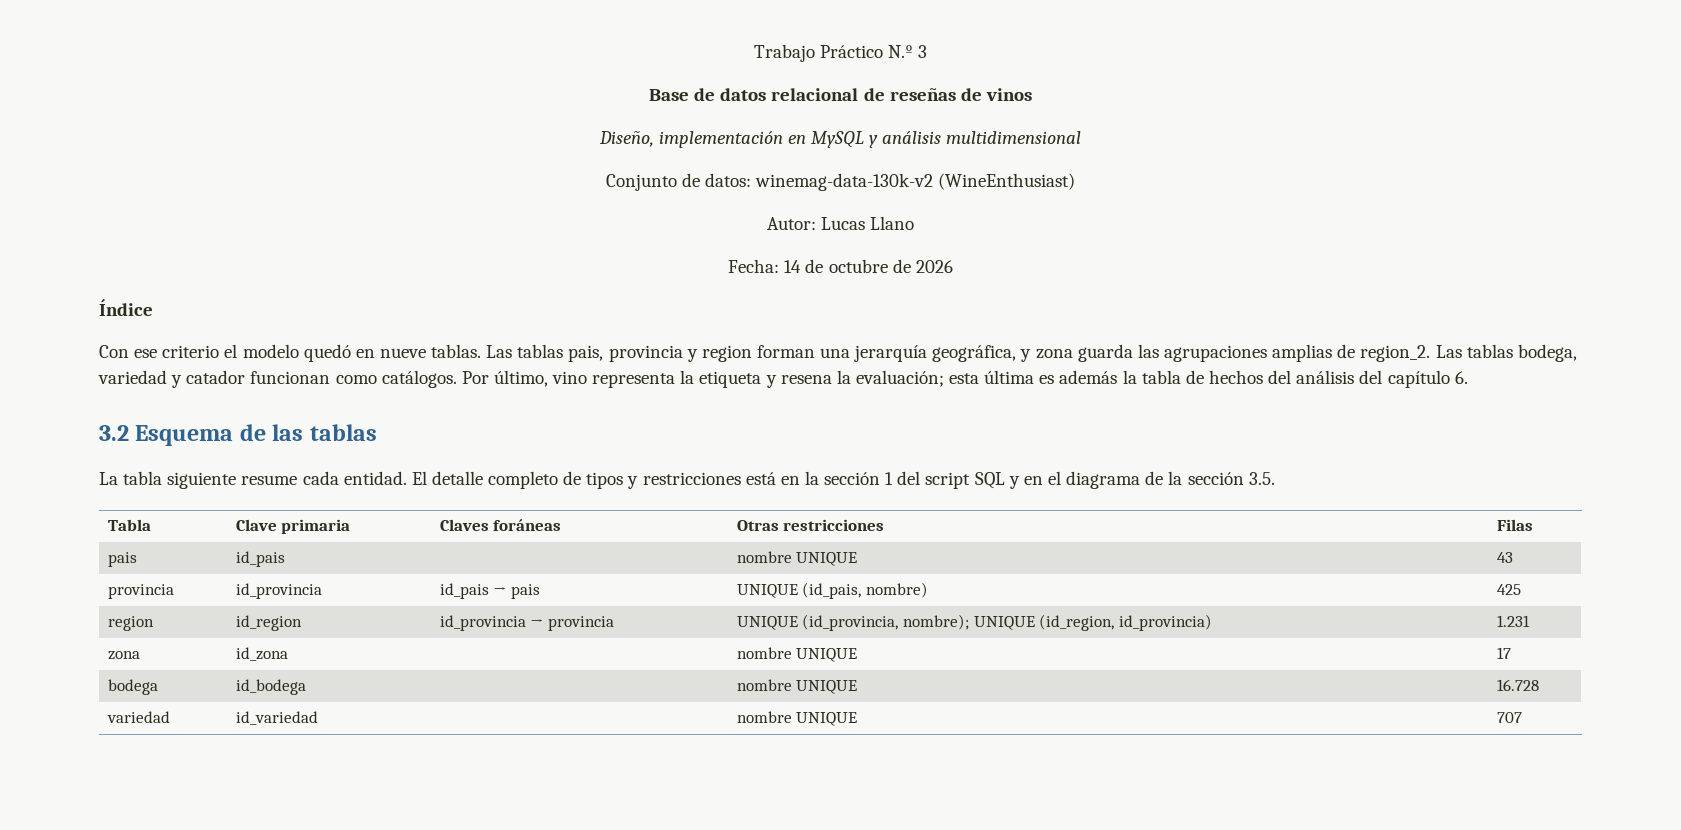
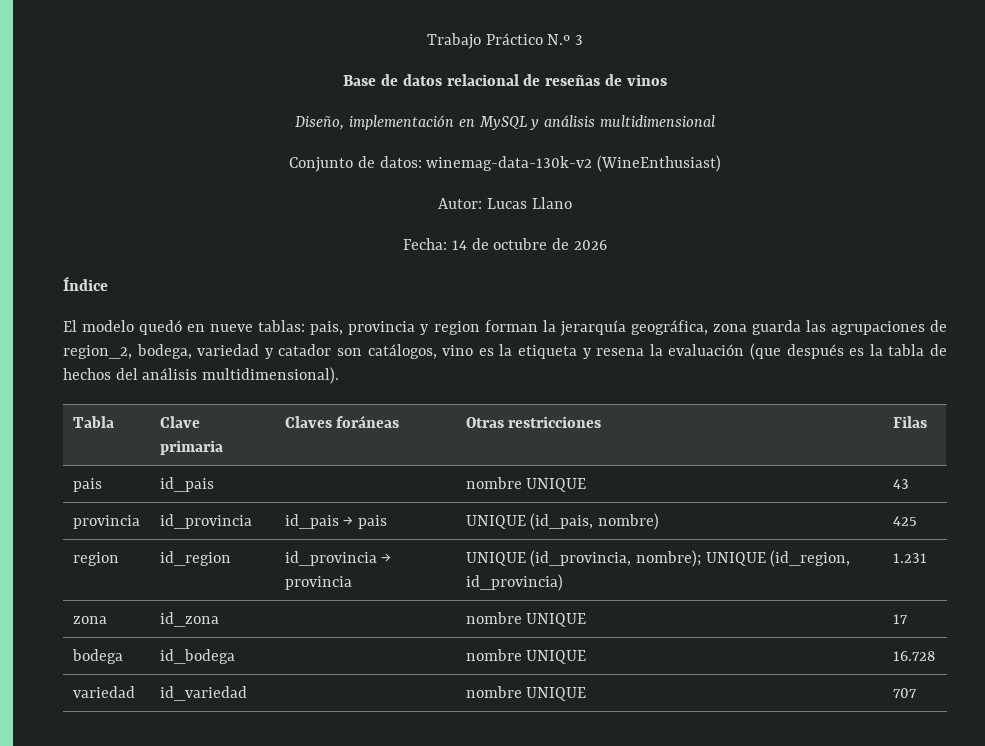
- Con ese criterio el modelo quedó en nueve tablas. Las tablas pais, provincia y region forman una jerarquía geográfica, y zona guarda las agrupaciones amplias de region_2. Las tablas bodega, variedad y catador funcionan como catálogos. Por último, vino representa la etiqueta y resena la evaluación; esta última es además la tabla de hechos del análisis del capítulo 6.
- 3.2 Esquema de las tablas
- La tabla siguiente resume cada entidad. El detalle completo de tipos y restricciones está en la sección 1 del script SQL y en el diagrama de la sección 3.5.
+ El modelo quedó en nueve tablas: pais, provincia y region forman la jerarquía geográfica, zona guarda las agrupaciones de region_2, bodega, variedad y catador son catálogos, vino es la etiqueta y resena la evaluación (que después es la tabla de hechos del análisis multidimensional).

